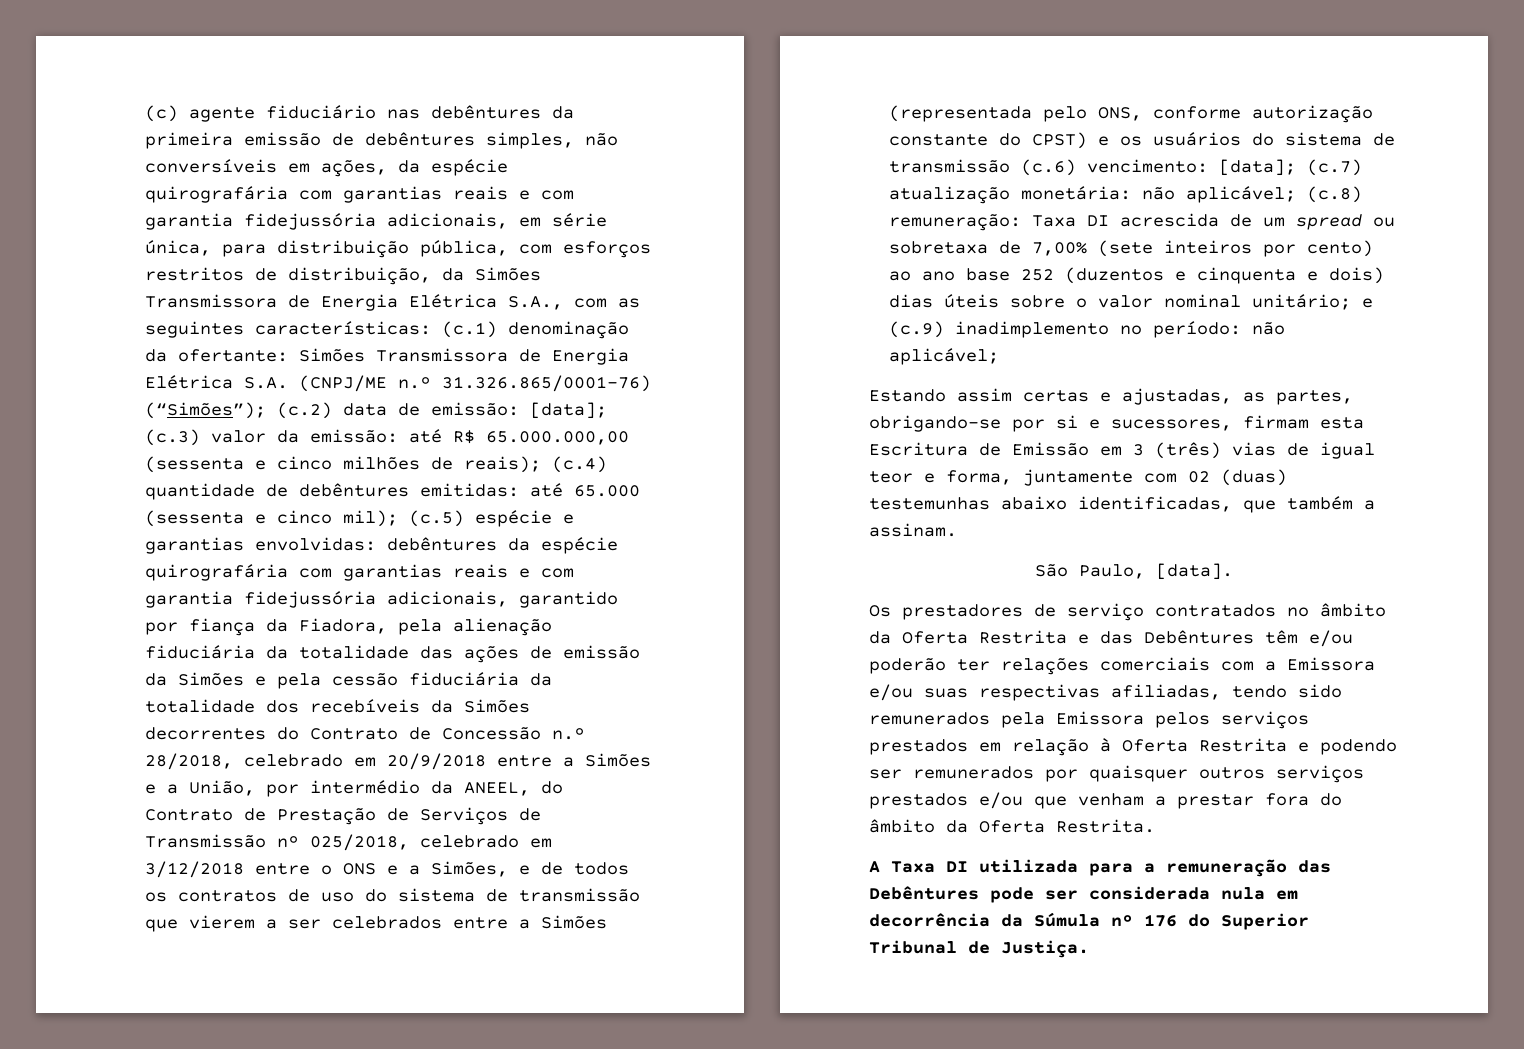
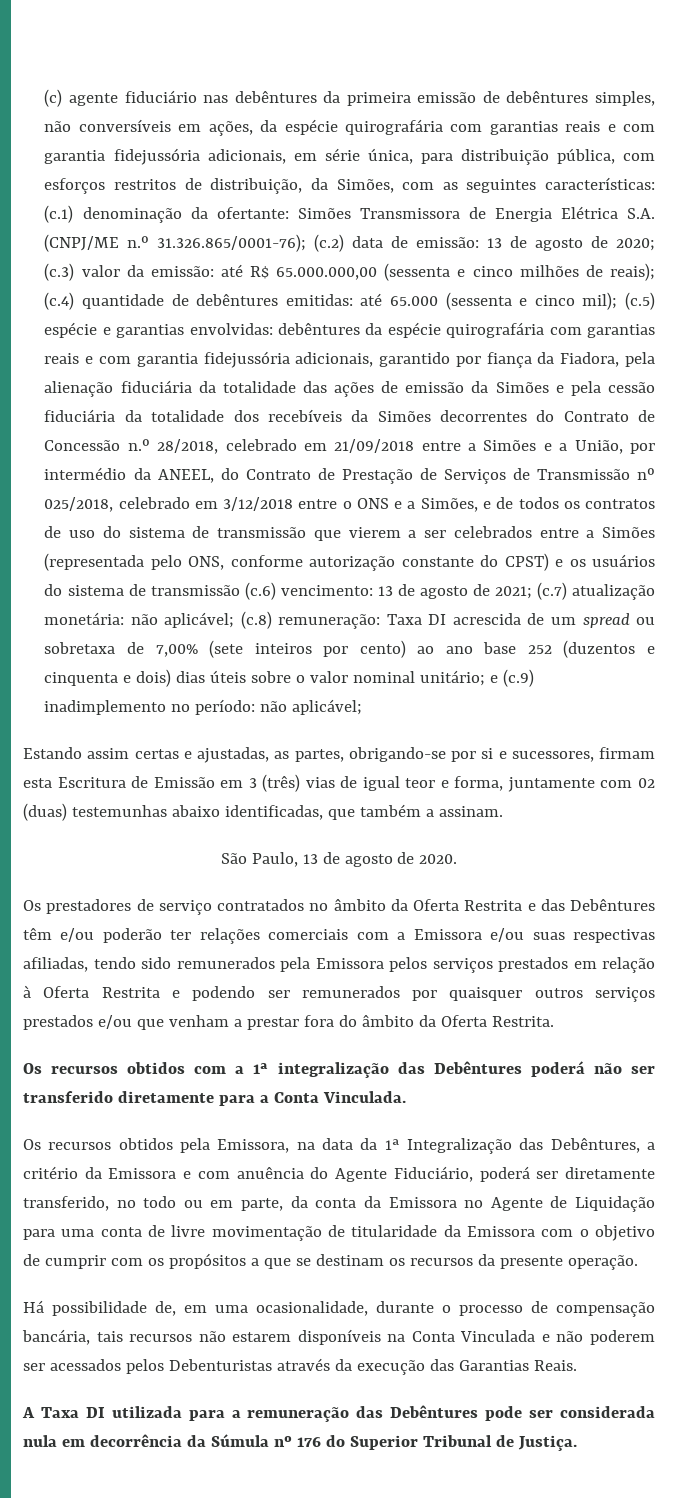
- (c) agente fiduciário nas debêntures da primeira emissão de debêntures simples, não conversíveis em ações, da espécie quirografária com garantias reais e com garantia fidejussória adicionais, em série única, para distribuição pública, com esforços restritos de distribuição, da Simões Transmissora de Energia Elétrica S.A., com as seguintes características:
+ (c) agente fiduciário nas debêntures da primeira emissão de debêntures simples, não conversíveis em ações, da espécie quirografária com garantias reais e com garantia fidejussória adicionais, em série única, para distribuição pública, com esforços restritos de distribuição, da Simões, com as seguintes características:
- Simões Transmissora de Energia Elétrica S.A. (CNPJ/ME n.º 31.326.865/0001-76) (“Simões”);
+ Simões Transmissora de Energia Elétrica S.A. (CNPJ/ME n.º 31.326.865/0001-76);
- (c.2) data de emissão: [data];
+ (c.2) data de emissão: 13 de agosto de 2020;
- debêntures da espécie quirografária com garantias reais e com garantia fidejussória adicionais, garantido por fiança da Fiadora, pela alienação fiduciária da totalidade das ações de emissão da Simões e pela cessão fiduciária da totalidade dos recebíveis da Simões decorrentes do Contrato de Concessão n.º 28/2018, celebrado em 20/9/2018 entre a Simões e a União, por intermédio da ANEEL, do Contrato de Prestação de Serviços de Transmissão nº 025/2018, celebrado em 3/12/2018 entre o ONS e a Simões, e de todos os contratos de uso do sistema de transmissão que vierem a ser celebrados entre a Simões (representada pelo ONS, conforme autorização constante do CPST) e os usuários do sistema de transmissão (c.6) vencimento: [data];
+ debêntures da espécie quirografária com garantias reais e com garantia fidejussória adicionais, garantido por fiança da Fiadora, pela alienação fiduciária da totalidade das ações de emissão da Simões e pela cessão fiduciária da totalidade dos recebíveis da Simões decorrentes do Contrato de Concessão n.º 28/2018, celebrado em 21/09/2018 entre a Simões e a União, por intermédio da ANEEL, do Contrato de Prestação de Serviços de Transmissão nº 025/2018, celebrado em 3/12/2018 entre o ONS e a Simões, e de todos os contratos de uso do sistema de transmissão que vierem a ser celebrados entre a Simões (representada pelo ONS, conforme autorização constante do CPST) e os usuários do sistema de transmissão (c.6) vencimento: 13 de agosto de 2021;
- São Paulo, [data].
+ São Paulo, 13 de agosto de 2020.
+ Os recursos obtidos com a 1ª integralização das Debêntures poderá não ser transferido diretamente para a Conta Vinculada.
+ Os recursos obtidos pela Emissora, na data da 1ª Integralização das Debêntures, a critério da Emissora e com anuência do Agente Fiduciário, poderá ser diretamente transferido, no todo ou em parte, da conta da Emissora no Agente de Liquidação para uma conta de livre movimentação de titularidade da Emissora com o objetivo de cumprir com os propósitos a que se destinam os recursos da presente operação.
+ Há possibilidade de, em uma ocasionalidade, durante o processo de compensação bancária, tais recursos não estarem disponíveis na Conta Vinculada e não poderem ser acessados pelos Debenturistas através da execução das Garantias Reais.

